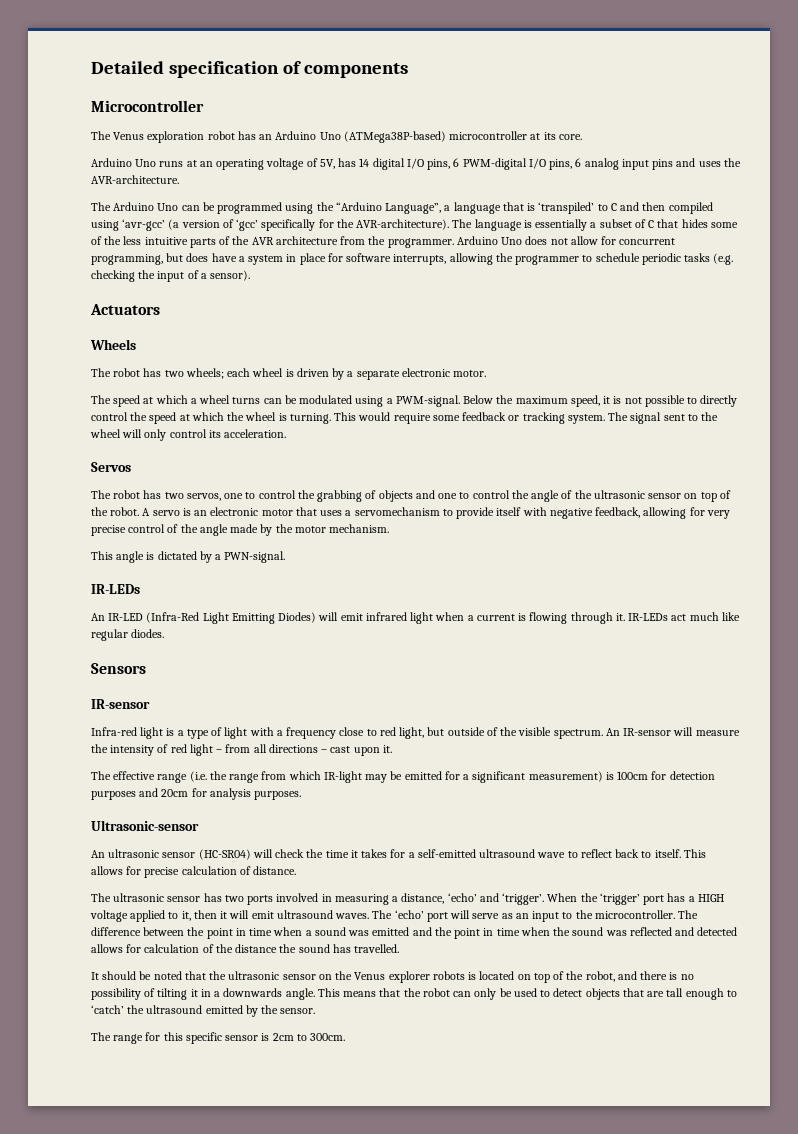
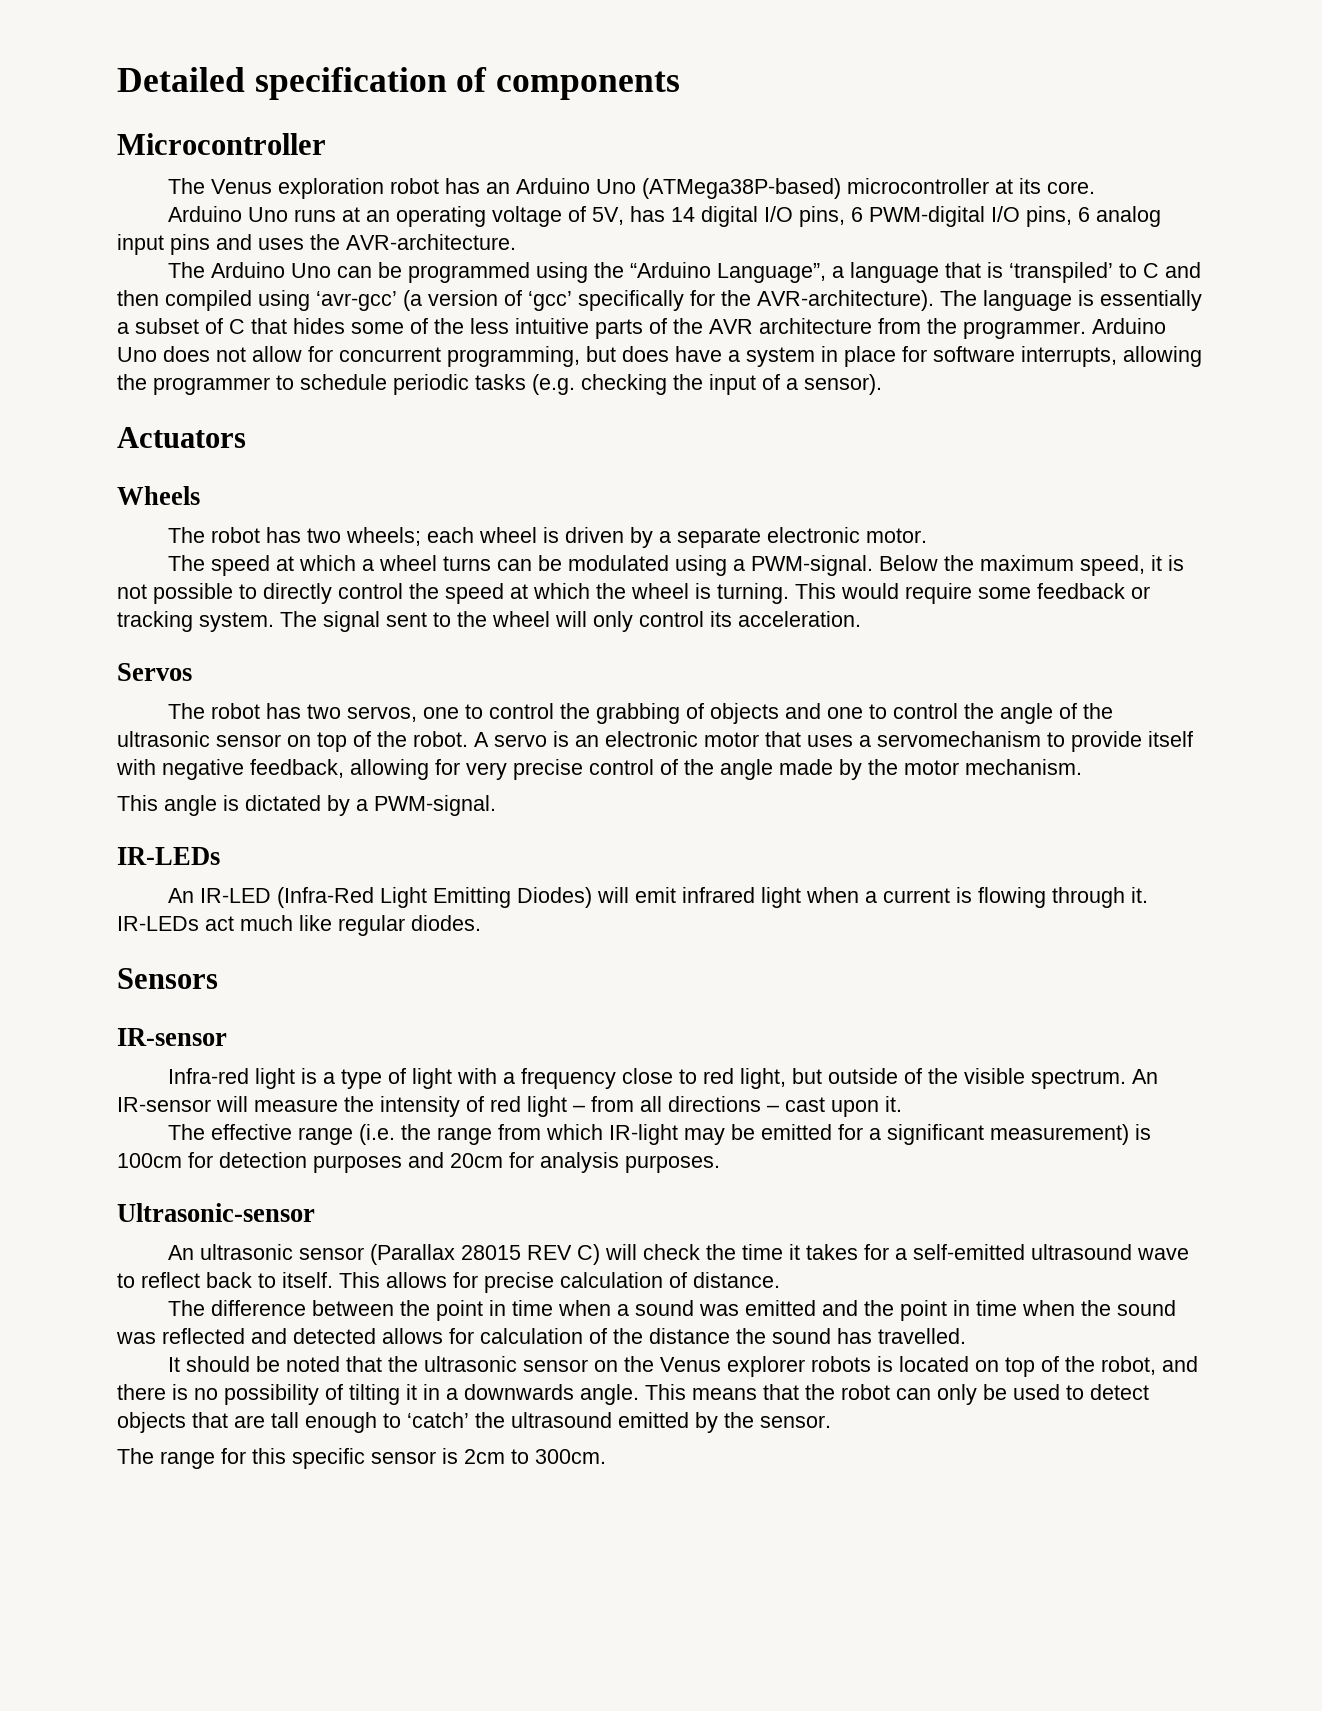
- This angle is dictated by a PWN-signal.
+ This angle is dictated by a PWM-signal.
- An ultrasonic sensor (HC-SR04) will check the time it takes for a self-emitted ultrasound wave to reflect back to itself.
+ An ultrasonic sensor (Parallax 28015 REV C) will check the time it takes for a self-emitted ultrasound wave to reflect back to itself.
- The ultrasonic sensor has two ports involved in measuring a distance, ‘echo’ and ‘trigger’. When the ‘trigger’ port has a HIGH voltage applied to it, then it will emit ultrasound waves. The ‘echo’ port will serve as an input to the microcontroller. The difference between the point in time when a sound was emitted and the point in time when the sound was reflected and detected allows for calculation of the distance the sound has travelled.
+ The difference between the point in time when a sound was emitted and the point in time when the sound was reflected and detected allows for calculation of the distance the sound has travelled.

